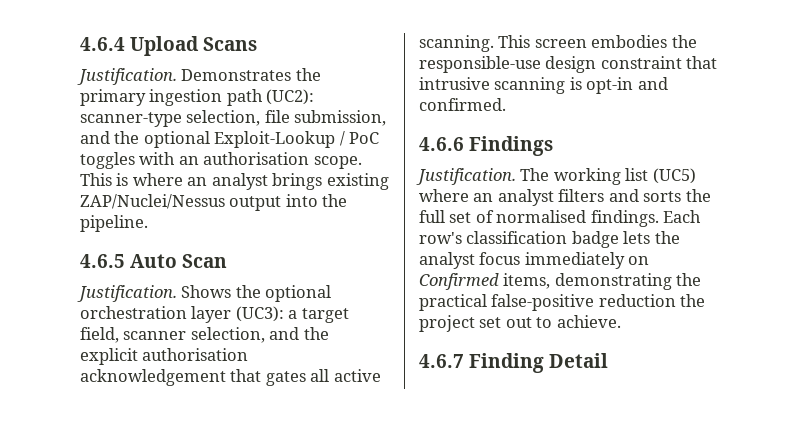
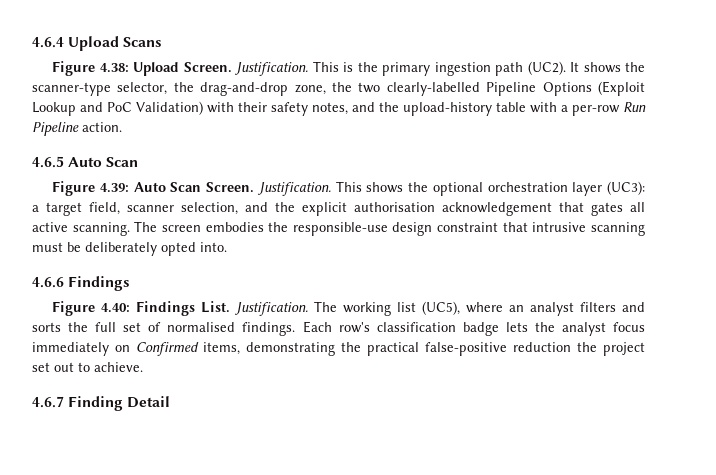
- Justification. Demonstrates the primary ingestion path (UC2): scanner-type selection, file submission, and the optional Exploit-Lookup / PoC toggles with an authorisation scope. This is where an analyst brings existing ZAP/Nuclei/Nessus output into the pipeline.
+ Figure 4.38: Upload Screen. Justification. This is the primary ingestion path (UC2). It shows the scanner-type selector, the drag-and-drop zone, the two clearly-labelled Pipeline Options (Exploit Lookup and PoC Validation) with their safety notes, and the upload-history table with a per-row Run Pipeline action.
  4.6.5 Auto Scan
- Justification. Shows the optional orchestration layer (UC3): a target field, scanner selection, and the explicit authorisation acknowledgement that gates all active scanning.
+ Figure 4.39: Auto Scan Screen. Justification. This shows the optional orchestration layer (UC3): a target field, scanner selection, and the explicit authorisation acknowledgement that gates all active scanning.
- This screen embodies the responsible-use design constraint that intrusive scanning is opt-in and confirmed.
+ The screen embodies the responsible-use design constraint that intrusive scanning must be deliberately opted into.
  4.6.6 Findings
- Justification.
+ Figure 4.40: Findings List. Justification.
- The working list (UC5) where an analyst filters and sorts the full set of normalised findings.
+ The working list (UC5), where an analyst filters and sorts the full set of normalised findings.

